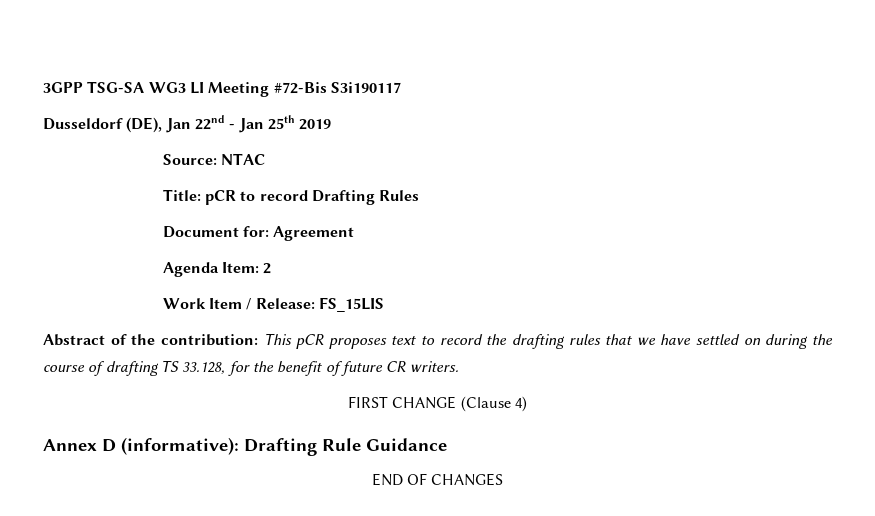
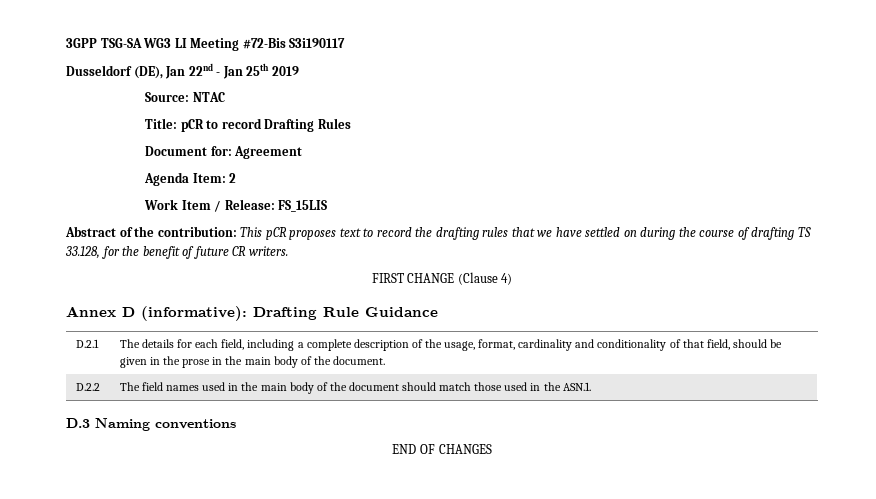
+ D.2.1 | The details for each field, including a complete description of the usage, format, cardinality and conditionality of that field, should be given in the prose in the main body of the document.
+ D.2.2 | The field names used in the main body of the document should match those used in the ASN.1.
+ D.3 Naming conventions

